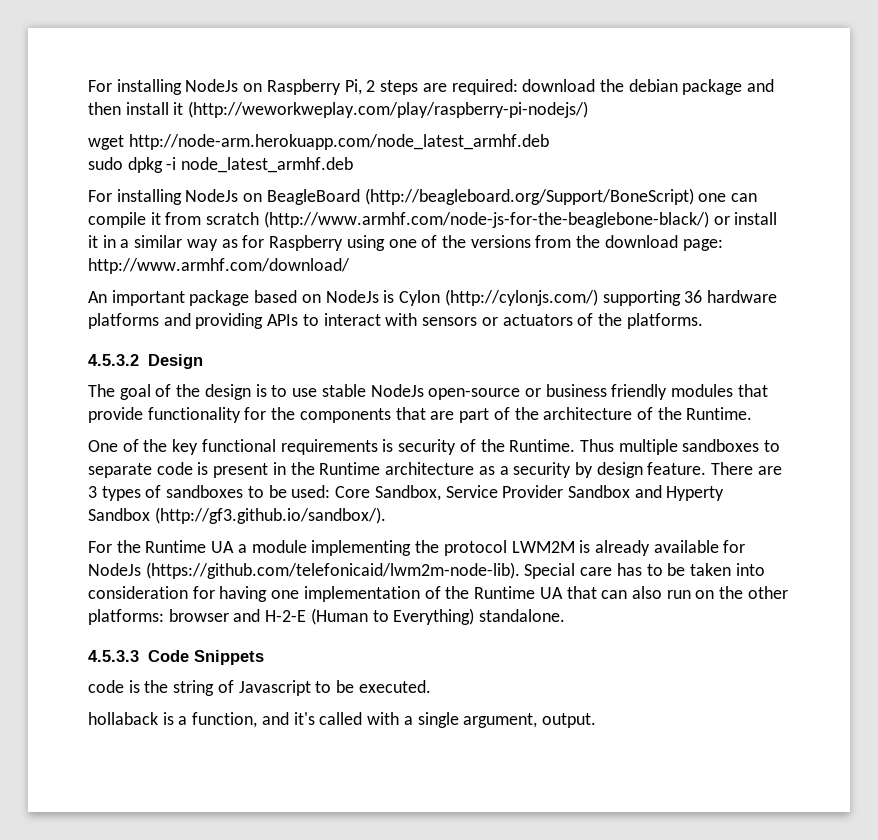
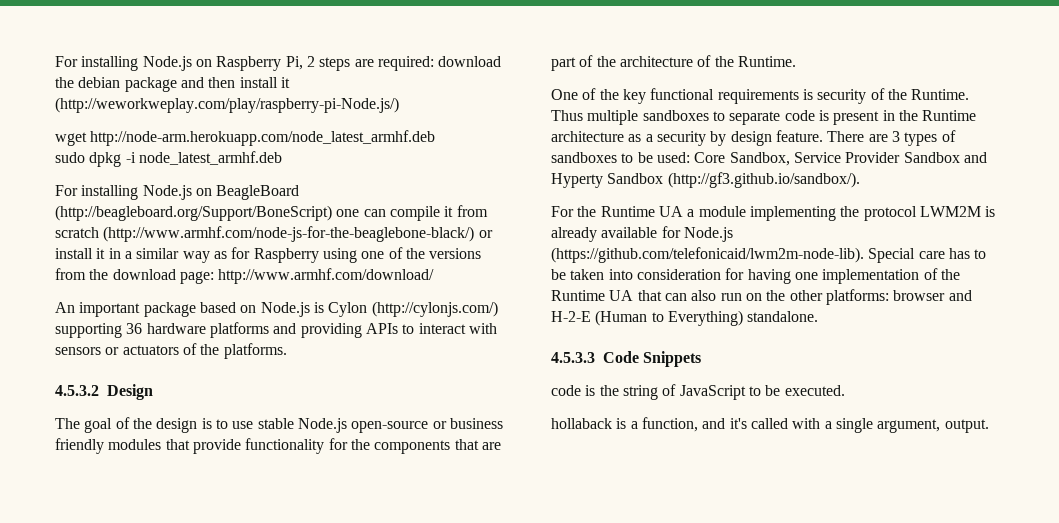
- For installing NodeJs on Raspberry Pi, 2 steps are required: download the debian package and then install it (http://weworkweplay.com/play/raspberry-pi-nodejs/)
+ For installing Node.js on Raspberry Pi, 2 steps are required: download the debian package and then install it (http://weworkweplay.com/play/raspberry-pi-Node.js/)
- For installing NodeJs on BeagleBoard (http://beagleboard.org/Support/BoneScript) one can compile it from scratch (http://www.armhf.com/node-js-for-the-beaglebone-black/) or install it in a similar way as for Raspberry using one of the versions from the download page: http://www.armhf.com/download/
+ For installing Node.js on BeagleBoard (http://beagleboard.org/Support/BoneScript) one can compile it from scratch (http://www.armhf.com/node-js-for-the-beaglebone-black/) or install it in a similar way as for Raspberry using one of the versions from the download page: http://www.armhf.com/download/
- An important package based on NodeJs is Cylon (http://cylonjs.com/) supporting 36 hardware platforms and providing APIs to interact with sensors or actuators of the platforms.
+ An important package based on Node.js is Cylon (http://cylonjs.com/) supporting 36 hardware platforms and providing APIs to interact with sensors or actuators of the platforms.
- The goal of the design is to use stable NodeJs open-source or business friendly modules that provide functionality for the components that are part of the architecture of the Runtime.
+ The goal of the design is to use stable Node.js open-source or business friendly modules that provide functionality for the components that are part of the architecture of the Runtime.
- For the Runtime UA a module implementing the protocol LWM2M is already available for NodeJs (https://github.com/telefonicaid/lwm2m-node-lib). Special care has to be taken into consideration for having one implementation of the Runtime UA that can also run on the other platforms: browser and H-2-E (Human to Everything) standalone.
+ For the Runtime UA a module implementing the protocol LWM2M is already available for Node.js (https://github.com/telefonicaid/lwm2m-node-lib). Special care has to be taken into consideration for having one implementation of the Runtime UA that can also run on the other platforms: browser and H-2-E (Human to Everything) standalone.
- code is the string of Javascript to be executed.
+ code is the string of JavaScript to be executed.

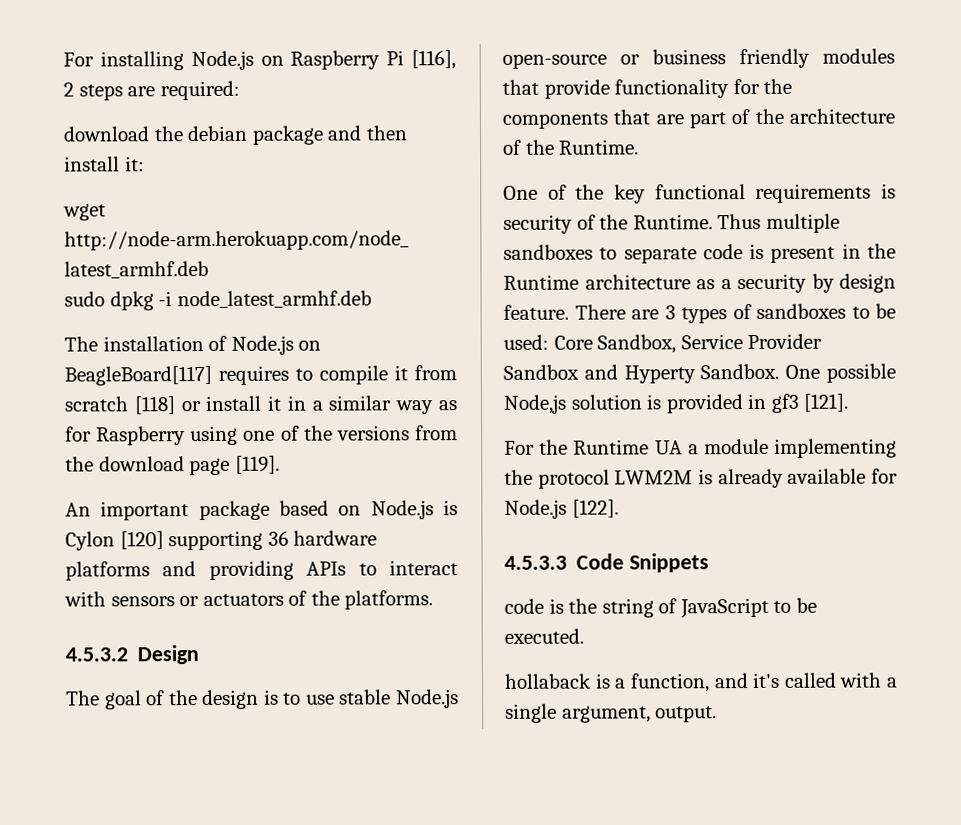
- For installing Node.js on Raspberry Pi, 2 steps are required: download the debian package and then install it (http://weworkweplay.com/play/raspberry-pi-Node.js/)
+ For installing Node.js on Raspberry Pi [116], 2 steps are required:
+ download the debian package and then install it:
- For installing Node.js on BeagleBoard (http://beagleboard.org/Support/BoneScript) one can compile it from scratch (http://www.armhf.com/node-js-for-the-beaglebone-black/) or install it in a similar way as for Raspberry using one of the versions from the download page: http://www.armhf.com/download/
+ The installation of Node.js on BeagleBoard[117] requires to compile it from scratch [118] or install it in a similar way as for Raspberry using one of the versions from the download page [119].
- An important package based on Node.js is Cylon (http://cylonjs.com/) supporting 36 hardware platforms and providing APIs to interact with sensors or actuators of the platforms.
+ An important package based on Node.js is Cylon [120] supporting 36 hardware platforms and providing APIs to interact with sensors or actuators of the platforms.
- There are 3 types of sandboxes to be used: Core Sandbox, Service Provider Sandbox and Hyperty Sandbox (http://gf3.github.io/sandbox/).
+ There are 3 types of sandboxes to be used: Core Sandbox, Service Provider Sandbox and Hyperty Sandbox. One possible Node,js solution is provided in gf3 [121].
- For the Runtime UA a module implementing the protocol LWM2M is already available for Node.js (https://github.com/telefonicaid/lwm2m-node-lib). Special care has to be taken into consideration for having one implementation of the Runtime UA that can also run on the other platforms: browser and H-2-E (Human to Everything) standalone.
+ For the Runtime UA a module implementing the protocol LWM2M is already available for Node.js [122].

